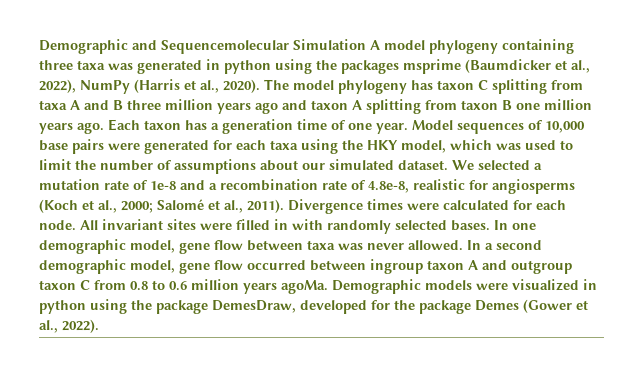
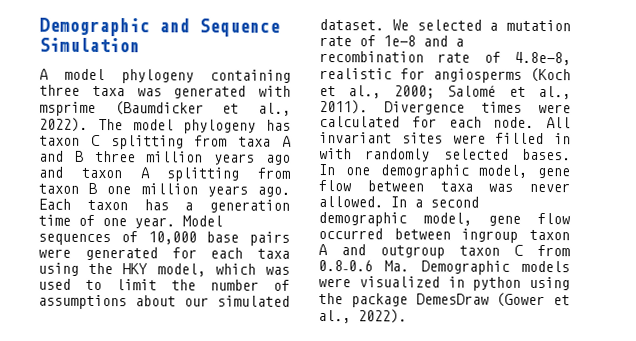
- Demographic and Sequencemolecular Simulation A model phylogeny containing three taxa was generated in python using the packages msprime (Baumdicker et al., 2022), NumPy (Harris et al., 2020).
+ Demographic and Sequence Simulation
+ A model phylogeny containing three taxa was generated with msprime (Baumdicker et al., 2022).
- In a second demographic model, gene flow occurred between ingroup taxon A and outgroup taxon C from 0.8 to 0.6 million years agoMa. Demographic models were visualized in python using the package DemesDraw, developed for the package Demes (Gower et al., 2022).
+ In a second demographic model, gene flow occurred between ingroup taxon A and outgroup taxon C from 0.8–0.6 Ma. Demographic models were visualized in python using the package DemesDraw (Gower et al., 2022).

